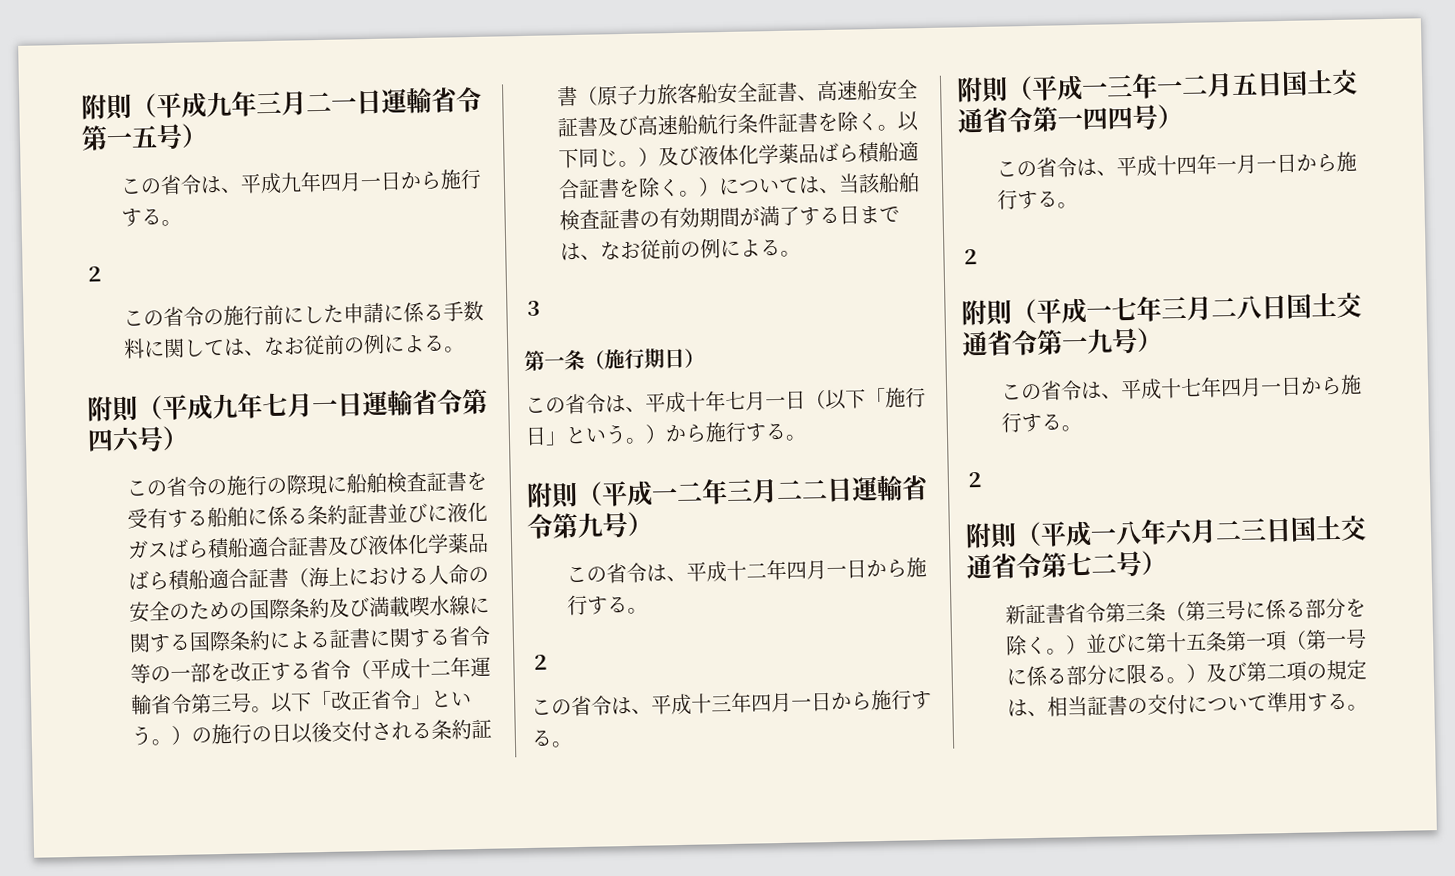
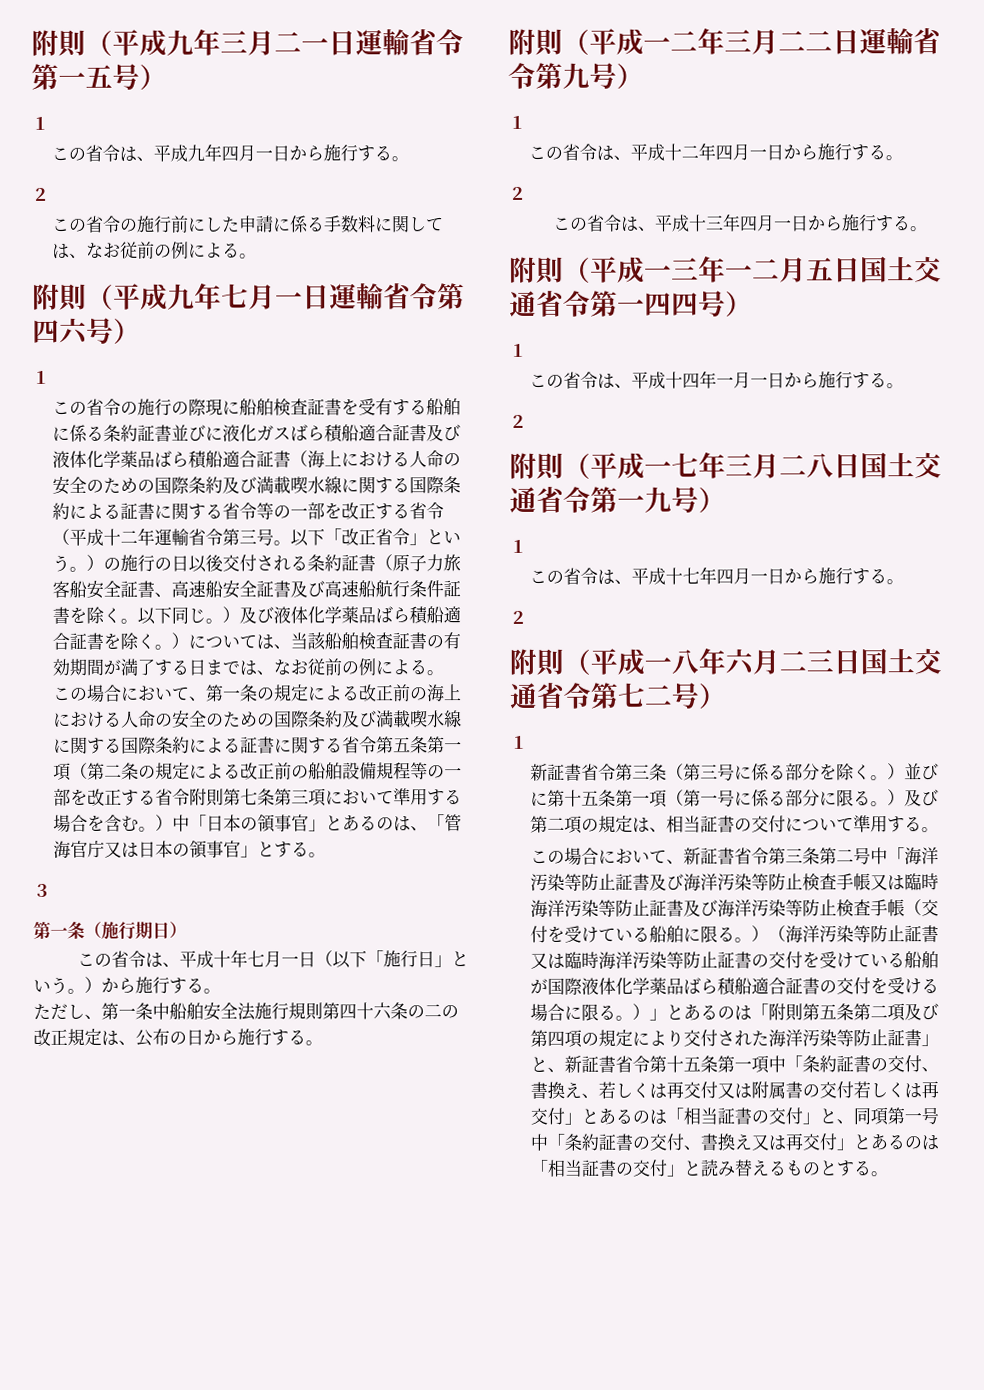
  附則（平成九年三月二一日運輸省令第一五号）
+ １
  附則（平成九年七月一日運輸省令第四六号）
+ １
+ この場合において、第一条の規定による改正前の海上における人命の安全のための国際条約及び満載喫水線に関する国際条約による証書に関する省令第五条第一項（第二条の規定による改正前の船舶設備規程等の一部を改正する省令附則第七条第三項において準用する場合を含む。）中「日本の領事官」とあるのは、「管海官庁又は日本の領事官」とする。
+ ただし、第一条中船舶安全法施行規則第四十六条の二の改正規定は、公布の日から施行する。
  附則（平成一二年三月二二日運輸省令第九号）
+ １
  附則（平成一三年一二月五日国土交通省令第一四四号）
+ １
  附則（平成一七年三月二八日国土交通省令第一九号）
+ １
  附則（平成一八年六月二三日国土交通省令第七二号）
+ １
+ この場合において、新証書省令第三条第二号中「海洋汚染等防止証書及び海洋汚染等防止検査手帳又は臨時海洋汚染等防止証書及び海洋汚染等防止検査手帳（交付を受けている船舶に限る。）（海洋汚染等防止証書又は臨時海洋汚染等防止証書の交付を受けている船舶が国際液体化学薬品ばら積船適合証書の交付を受ける場合に限る。）」とあるのは「附則第五条第二項及び第四項の規定により交付された海洋汚染等防止証書」と、新証書省令第十五条第一項中「条約証書の交付、書換え、若しくは再交付又は附属書の交付若しくは再交付」とあるのは「相当証書の交付」と、同項第一号中「条約証書の交付、書換え又は再交付」とあるのは「相当証書の交付」と読み替えるものとする。

